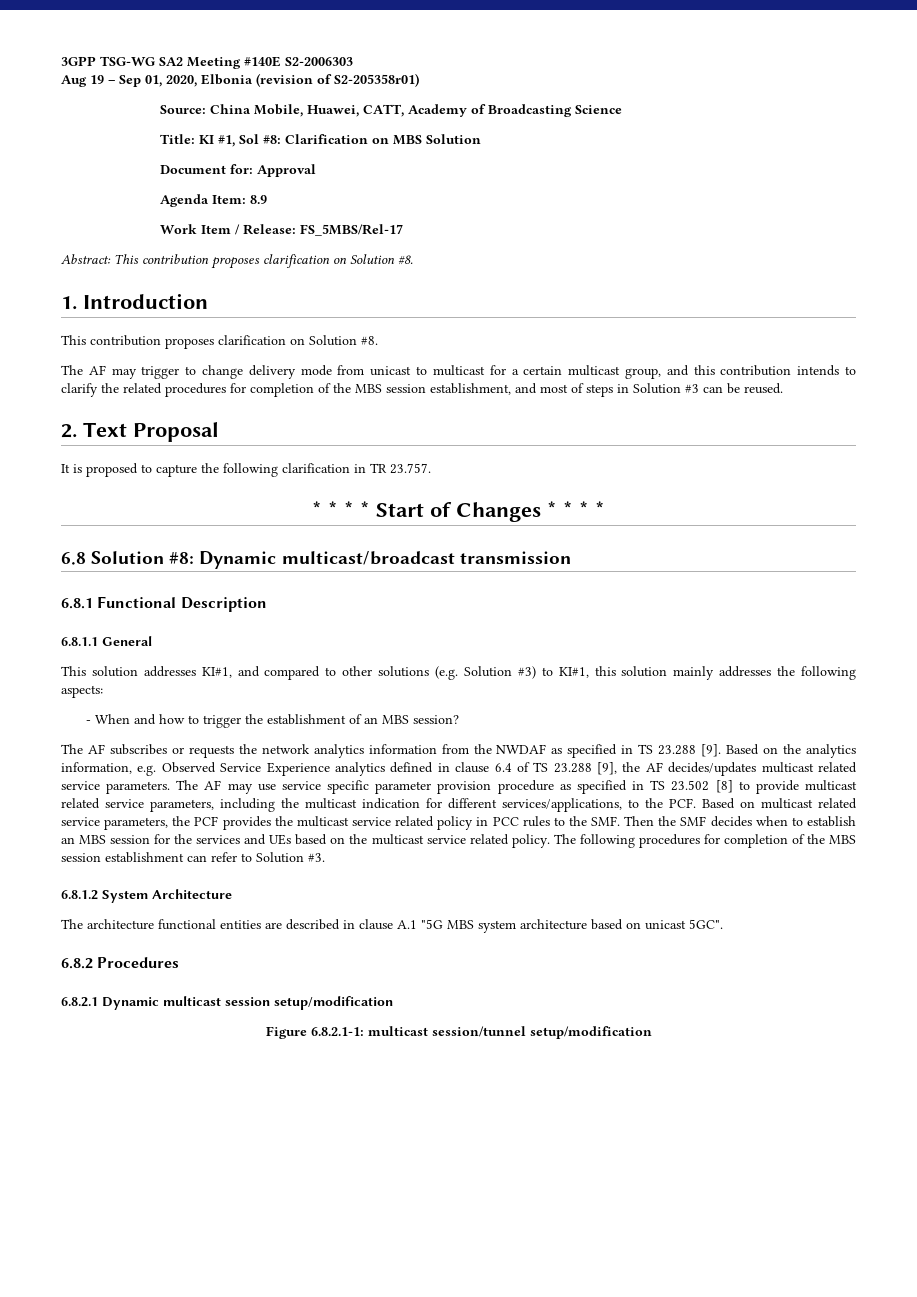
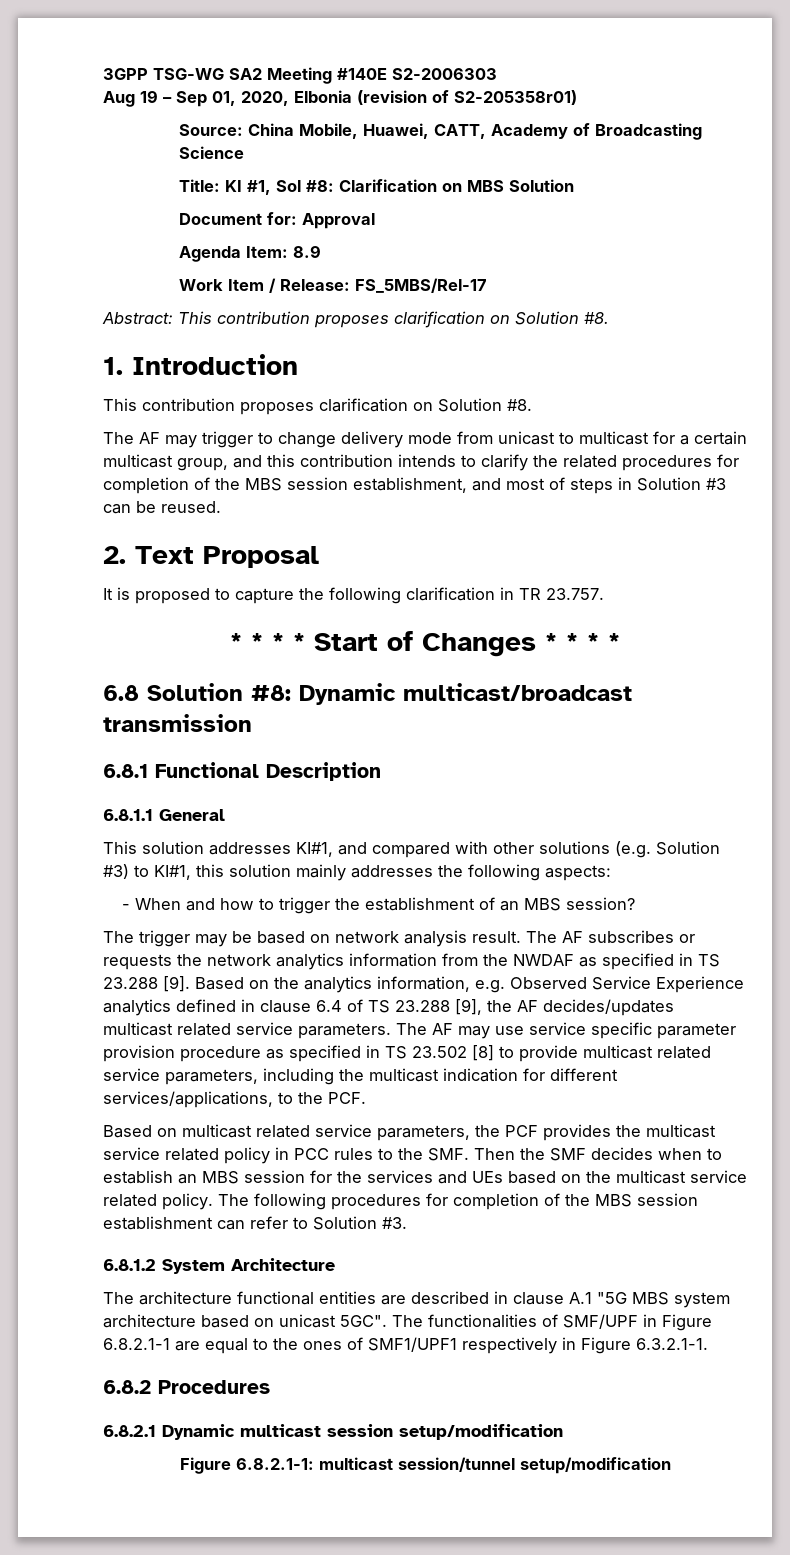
- This solution addresses KI#1, and compared to other solutions (e.g. Solution #3) to KI#1, this solution mainly addresses the following aspects:
+ This solution addresses KI#1, and compared with other solutions (e.g. Solution #3) to KI#1, this solution mainly addresses the following aspects:
- The AF subscribes or requests the network analytics information from the NWDAF as specified in TS 23.288 [9].
+ The trigger may be based on network analysis result. The AF subscribes or requests the network analytics information from the NWDAF as specified in TS 23.288 [9].
- The AF may use service specific parameter provision procedure as specified in TS 23.502 [8] to provide multicast related service parameters, including the multicast indication for different services/applications, to the PCF. Based on multicast related service parameters, the PCF provides the multicast service related policy in PCC rules to the SMF. Then the SMF decides when to establish an MBS session for the services and UEs based on the multicast service related policy.
+ The AF may use service specific parameter provision procedure as specified in TS 23.502 [8] to provide multicast related service parameters, including the multicast indication for different services/applications, to the PCF.
+ Based on multicast related service parameters, the PCF provides the multicast service related policy in PCC rules to the SMF. Then the SMF decides when to establish an MBS session for the services and UEs based on the multicast service related policy.
+ The functionalities of SMF/UPF in Figure 6.8.2.1-1 are equal to the ones of SMF1/UPF1 respectively in Figure 6.3.2.1-1.

